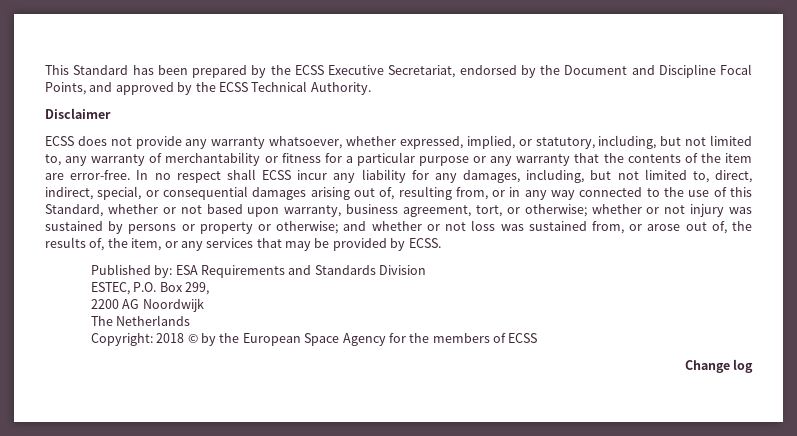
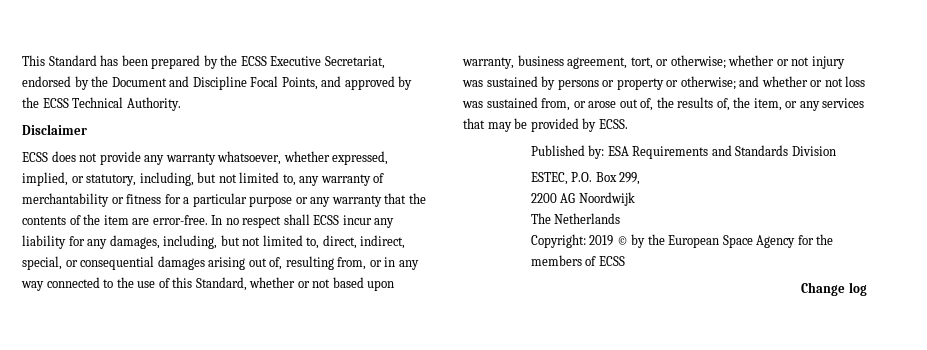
- Copyright: 2018 © by the European Space Agency for the members of ECSS
+ Copyright: 2019 © by the European Space Agency for the members of ECSS

